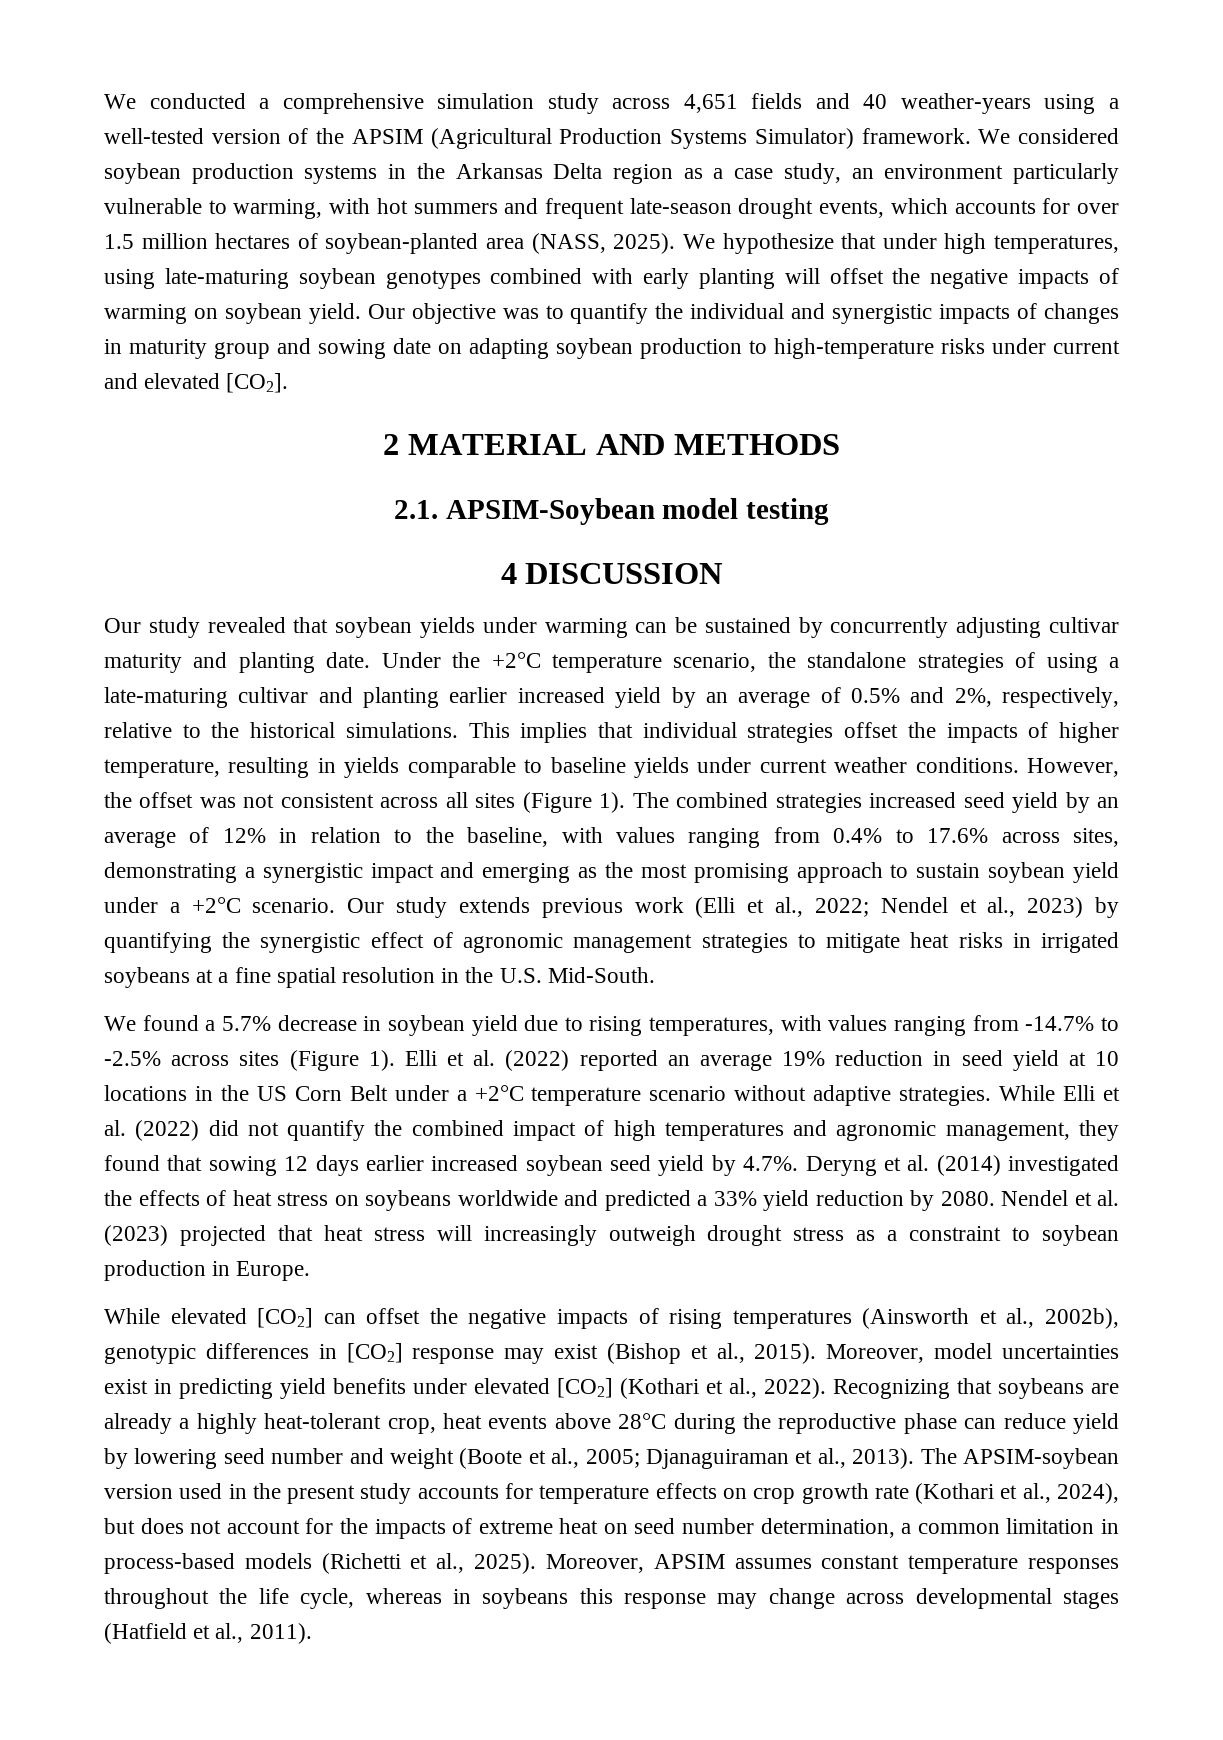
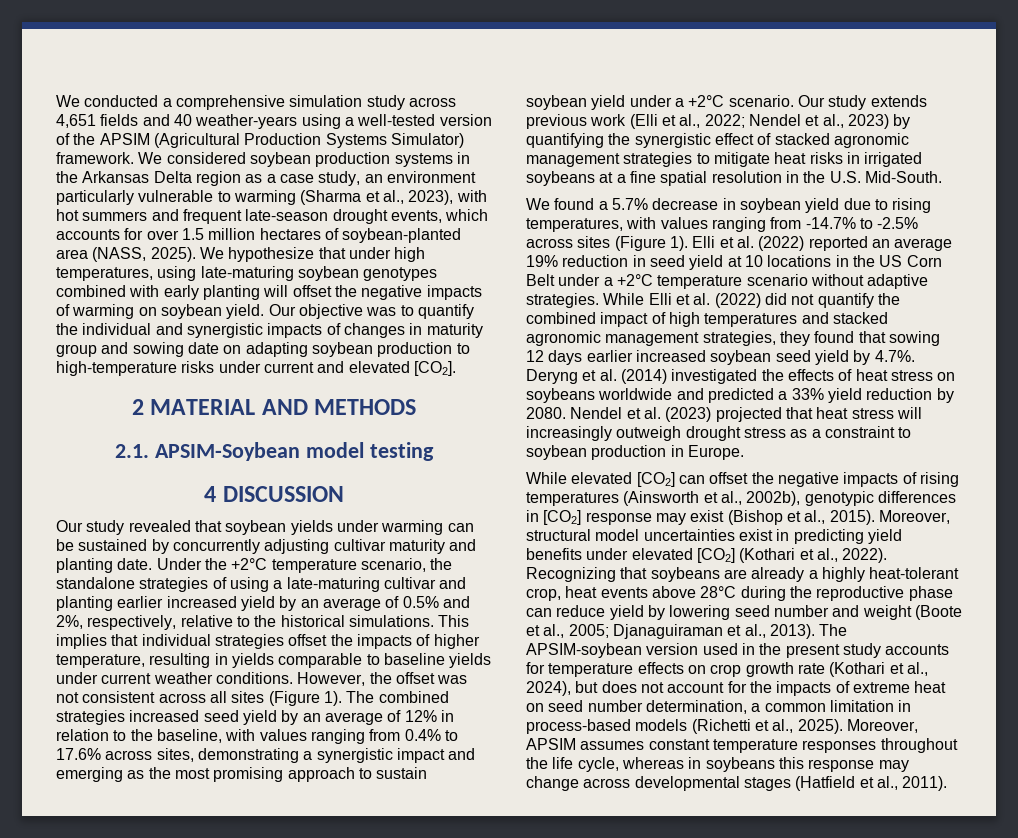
- We considered soybean production systems in the Arkansas Delta region as a case study, an environment particularly vulnerable to warming, with hot summers and frequent late-season drought events, which accounts for over 1.5 million hectares of soybean-planted area (NASS, 2025).
+ We considered soybean production systems in the Arkansas Delta region as a case study, an environment particularly vulnerable to warming (Sharma et al., 2023), with hot summers and frequent late-season drought events, which accounts for over 1.5 million hectares of soybean-planted area (NASS, 2025).
- Our study extends previous work (Elli et al., 2022; Nendel et al., 2023) by quantifying the synergistic effect of agronomic management strategies to mitigate heat risks in irrigated soybeans at a fine spatial resolution in the U.S. Mid-South.
+ Our study extends previous work (Elli et al., 2022; Nendel et al., 2023) by quantifying the synergistic effect of stacked agronomic management strategies to mitigate heat risks in irrigated soybeans at a fine spatial resolution in the U.S. Mid-South.
- While Elli et al. (2022) did not quantify the combined impact of high temperatures and agronomic management, they found that sowing 12 days earlier increased soybean seed yield by 4.7%. Deryng et al. (2014) investigated the effects of heat stress on soybeans worldwide and predicted a 33% yield reduction by 2080.
+ While Elli et al. (2022) did not quantify the combined impact of high temperatures and stacked agronomic management strategies, they found that sowing 12 days earlier increased soybean seed yield by 4.7%. Deryng et al. (2014) investigated the effects of heat stress on soybeans worldwide and predicted a 33% yield reduction by 2080.
- Moreover, model uncertainties exist in predicting yield benefits under elevated [CO2] (Kothari et al., 2022).
+ Moreover, structural model uncertainties exist in predicting yield benefits under elevated [CO2] (Kothari et al., 2022).

